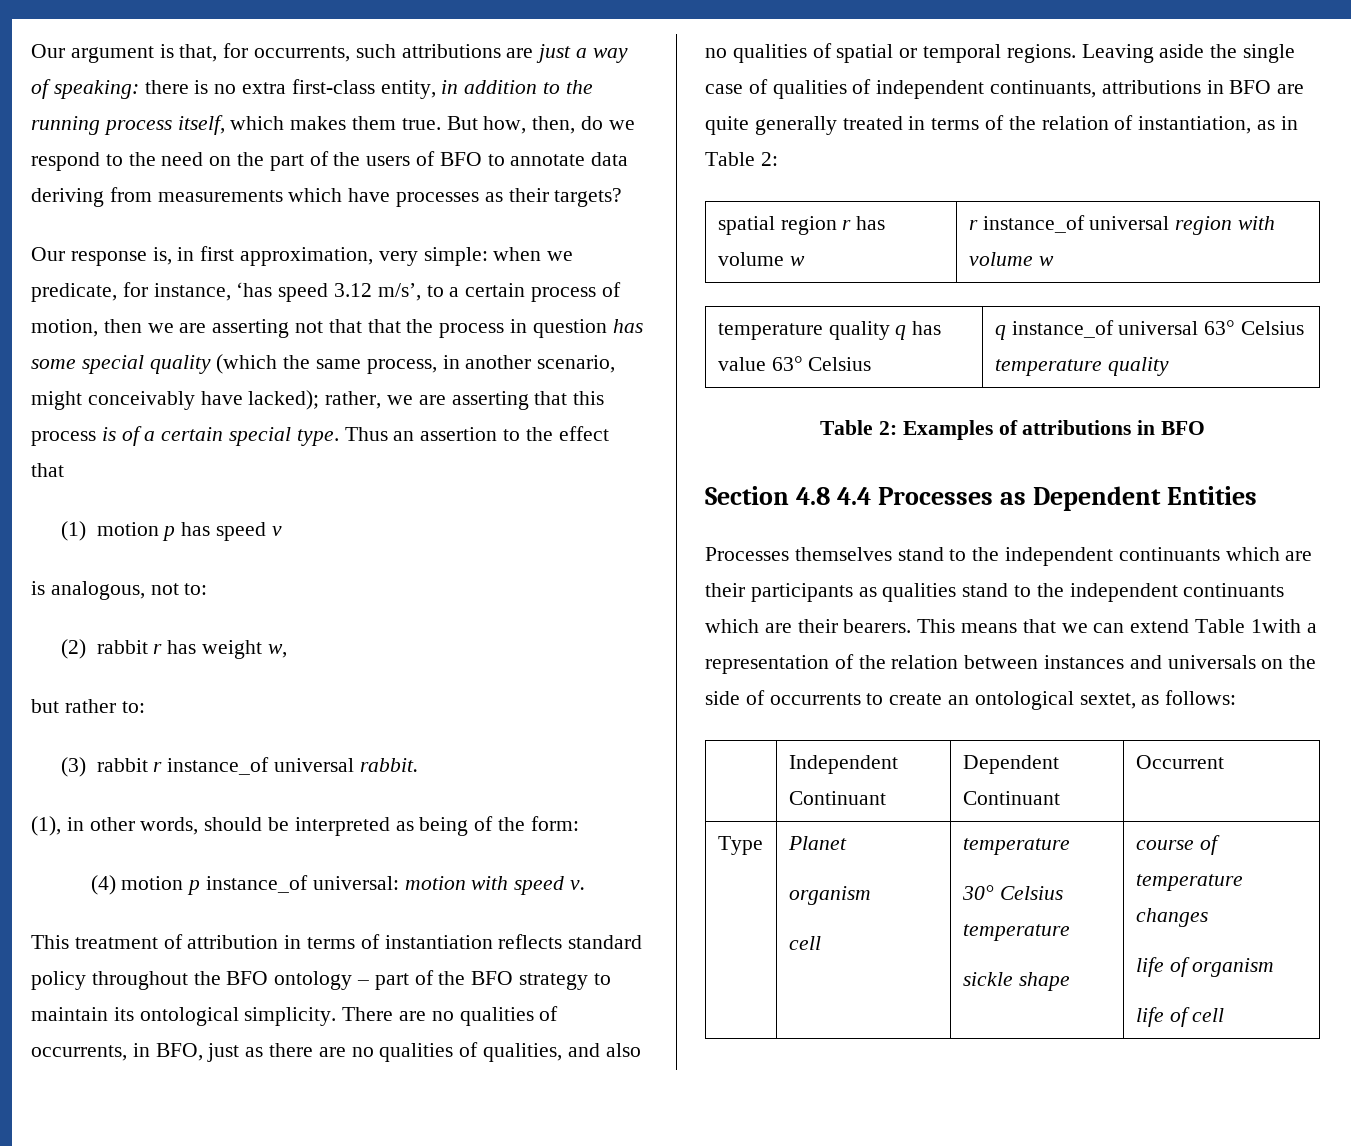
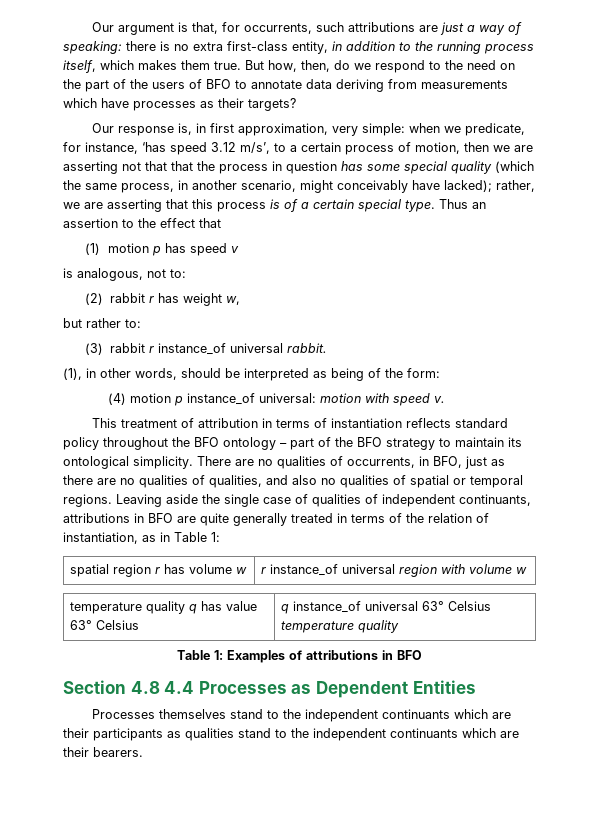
- Leaving aside the single case of qualities of independent continuants, attributions in BFO are quite generally treated in terms of the relation of instantiation, as in Table 2:
+ Leaving aside the single case of qualities of independent continuants, attributions in BFO are quite generally treated in terms of the relation of instantiation, as in Table 1:
- Table 2: Examples of attributions in BFO
+ Table 1: Examples of attributions in BFO
- This means that we can extend Table 1with a representation of the relation between instances and universals on the side of occurrents to create an ontological sextet, as follows:
- | Independent Continuant | Dependent Continuant | Occurrent
- Type | Planet
- organism
- cell | temperature
- 30° Celsius temperature
- sickle shape | course of temperature changes
- life of organism
- life of cell

